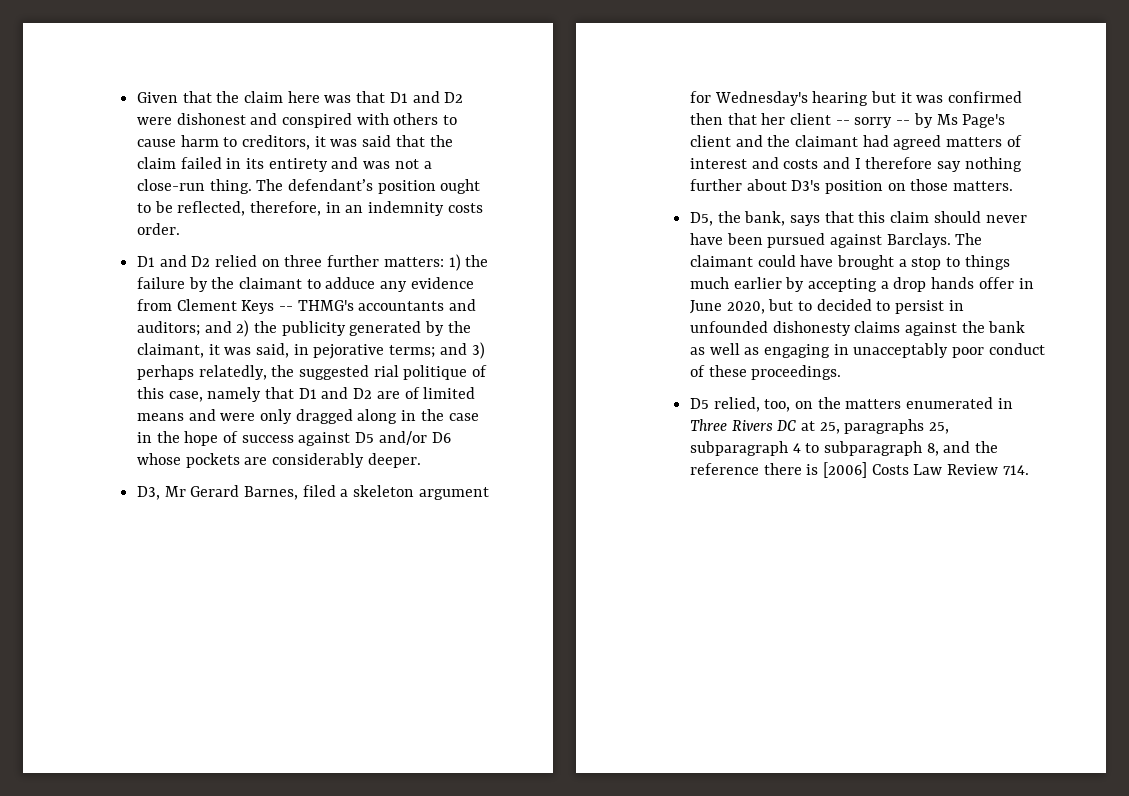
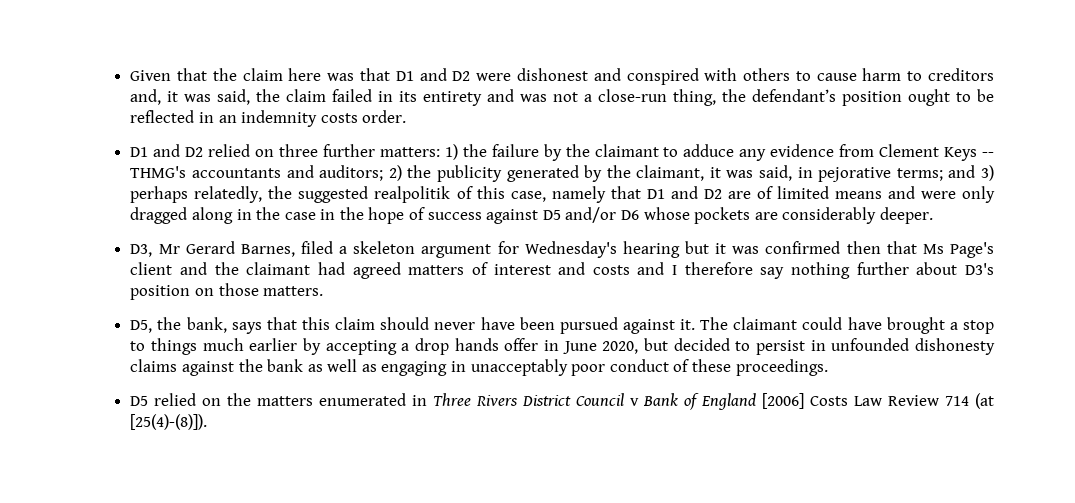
- Given that the claim here was that D1 and D2 were dishonest and conspired with others to cause harm to creditors, it was said that the claim failed in its entirety and was not a close-run thing. The defendant’s position ought to be reflected, therefore, in an indemnity costs order.
+ Given that the claim here was that D1 and D2 were dishonest and conspired with others to cause harm to creditors and, it was said, the claim failed in its entirety and was not a close-run thing, the defendant’s position ought to be reflected in an indemnity costs order.
- and 2) the publicity generated by the claimant, it was said, in pejorative terms;
+ 2) the publicity generated by the claimant, it was said, in pejorative terms;
- and 3) perhaps relatedly, the suggested rial politique of this case, namely that D1 and D2 are of limited means and were only dragged along in the case in the hope of success against D5 and/or D6 whose pockets are considerably deeper.
+ and 3) perhaps relatedly, the suggested realpolitik of this case, namely that D1 and D2 are of limited means and were only dragged along in the case in the hope of success against D5 and/or D6 whose pockets are considerably deeper.
- D3, Mr Gerard Barnes, filed a skeleton argument for Wednesday's hearing but it was confirmed then that her client -- sorry -- by Ms Page's client and the claimant had agreed matters of interest and costs and I therefore say nothing further about D3's position on those matters.
+ D3, Mr Gerard Barnes, filed a skeleton argument for Wednesday's hearing but it was confirmed then that Ms Page's client and the claimant had agreed matters of interest and costs and I therefore say nothing further about D3's position on those matters.
- D5, the bank, says that this claim should never have been pursued against Barclays.
+ D5, the bank, says that this claim should never have been pursued against it.
- The claimant could have brought a stop to things much earlier by accepting a drop hands offer in June 2020, but to decided to persist in unfounded dishonesty claims against the bank as well as engaging in unacceptably poor conduct of these proceedings.
+ The claimant could have brought a stop to things much earlier by accepting a drop hands offer in June 2020, but decided to persist in unfounded dishonesty claims against the bank as well as engaging in unacceptably poor conduct of these proceedings.
- D5 relied, too, on the matters enumerated in Three Rivers DC at 25, paragraphs 25, subparagraph 4 to subparagraph 8, and the reference there is [2006] Costs Law Review 714.
+ D5 relied on the matters enumerated in Three Rivers District Council v Bank of England [2006] Costs Law Review 714 (at [25(4)-(8)]).

